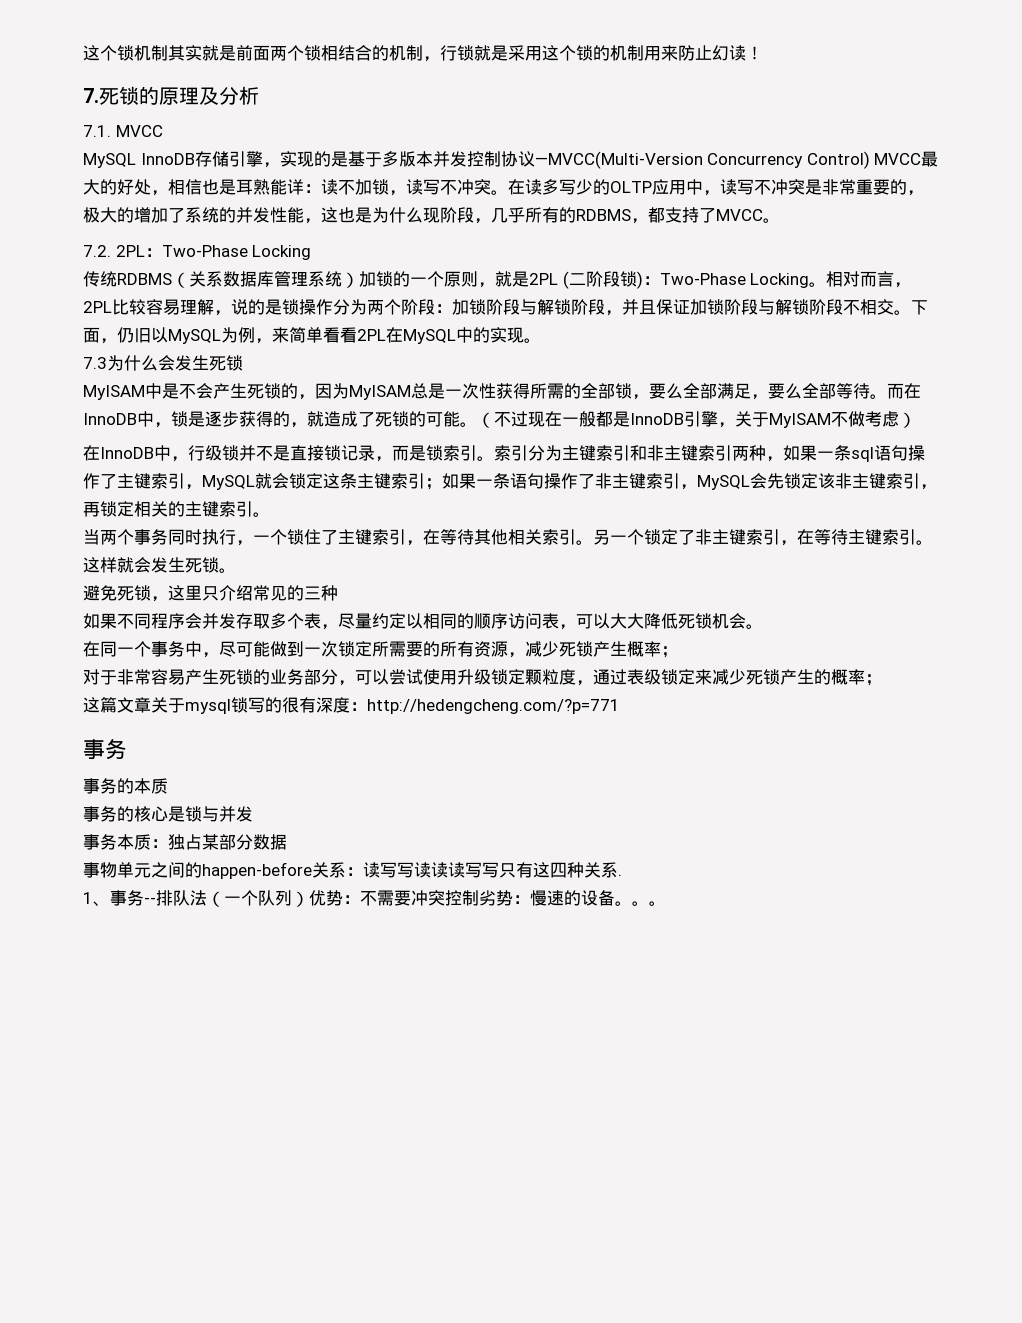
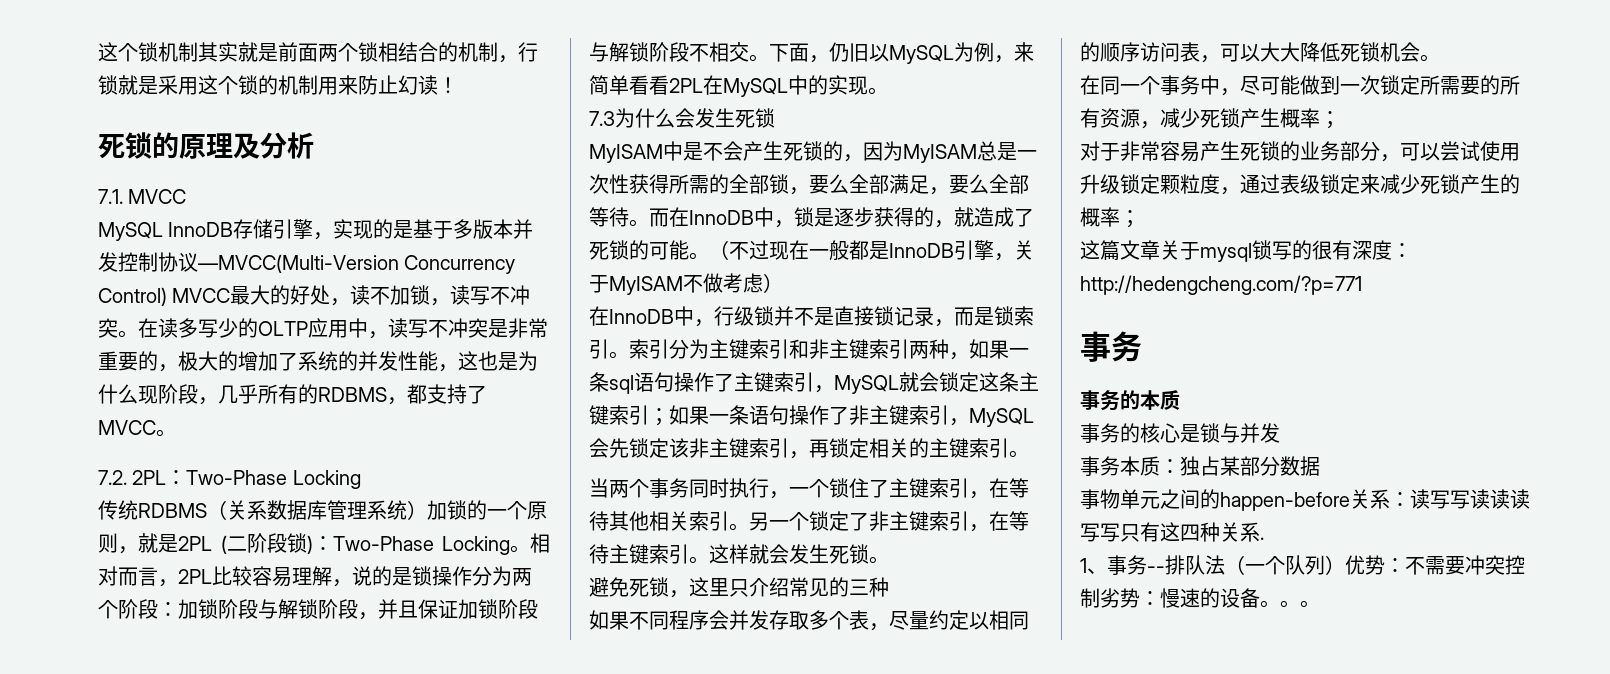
- 7.死锁的原理及分析
+ 死锁的原理及分析
- MySQL InnoDB存储引擎，实现的是基于多版本并发控制协议—MVCC(Multi-Version Concurrency Control) MVCC最大的好处，相信也是耳熟能详：读不加锁，读写不冲突。
+ MySQL InnoDB存储引擎，实现的是基于多版本并发控制协议—MVCC(Multi-Version Concurrency Control) MVCC最大的好处，读不加锁，读写不冲突。

